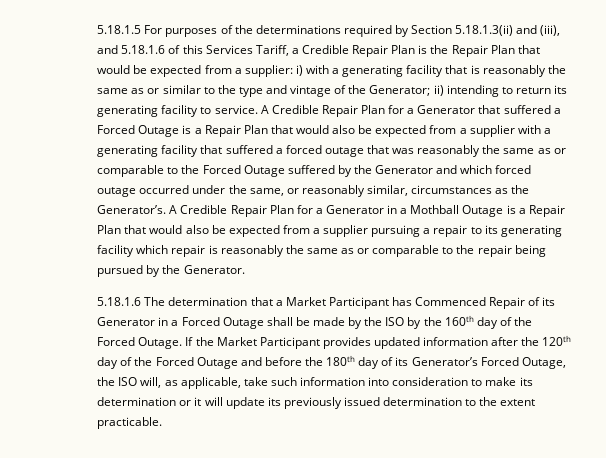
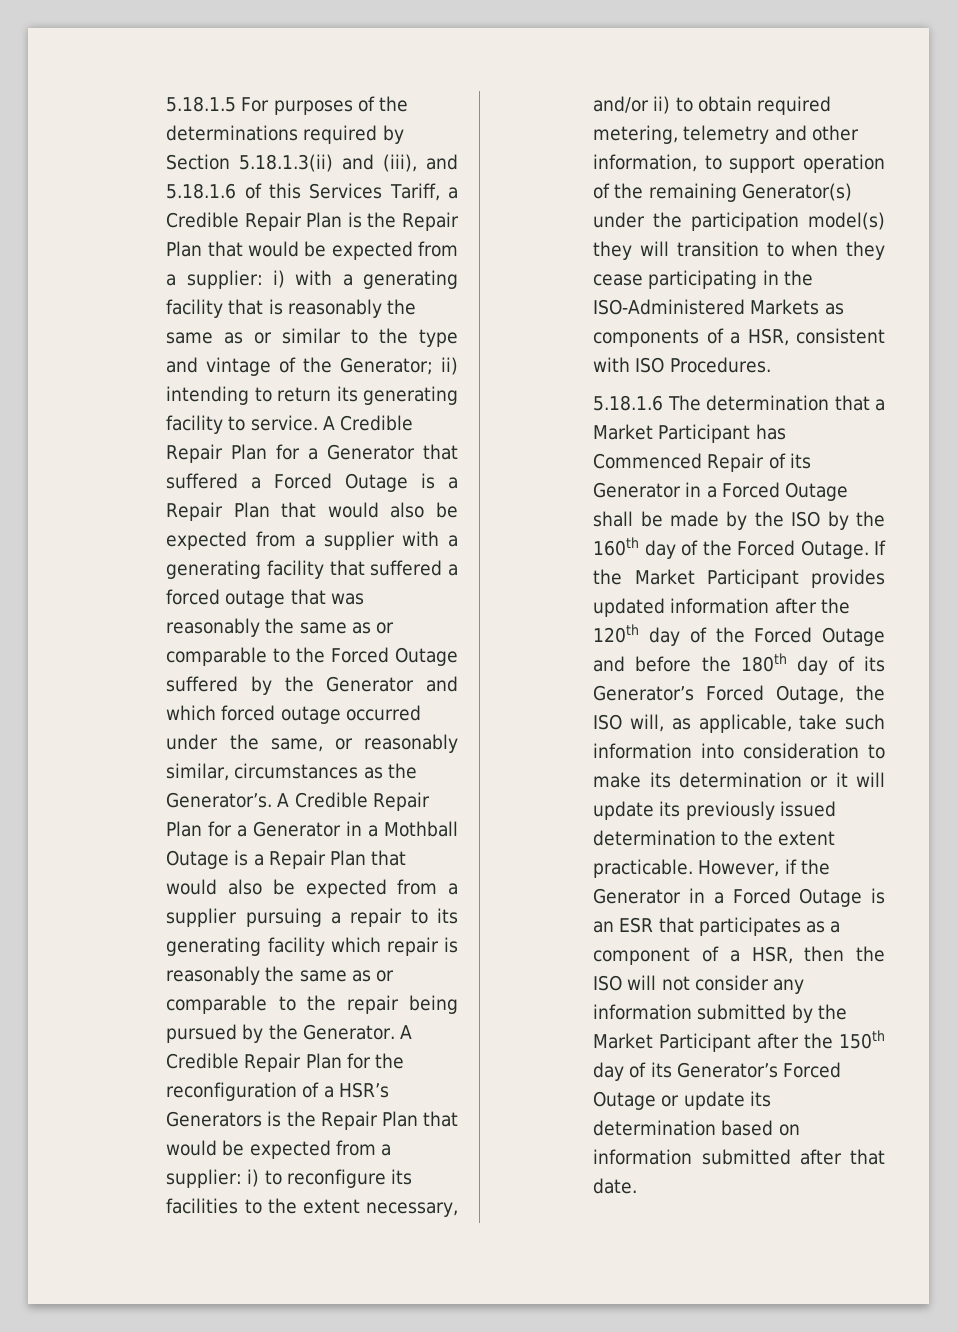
+ A Credible Repair Plan for the reconfiguration of a HSR’s Generators is the Repair Plan that would be expected from a supplier: i) to reconfigure its facilities to the extent necessary, and/or ii) to obtain required metering, telemetry and other information, to support operation of the remaining Generator(s) under the participation model(s) they will transition to when they cease participating in the ISO-Administered Markets as components of a HSR, consistent with ISO Procedures.
+ However, if the Generator in a Forced Outage is an ESR that participates as a component of a HSR, then the ISO will not consider any information submitted by the Market Participant after the 150th day of its Generator’s Forced Outage or update its determination based on information submitted after that date.

